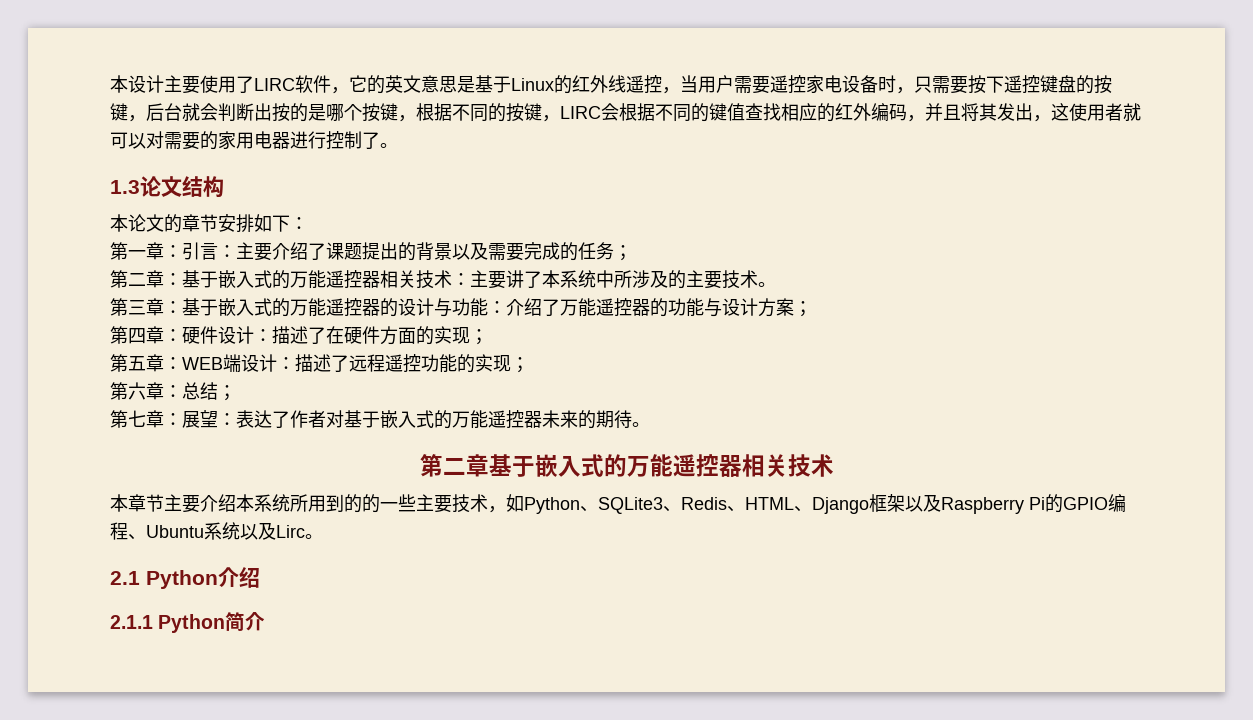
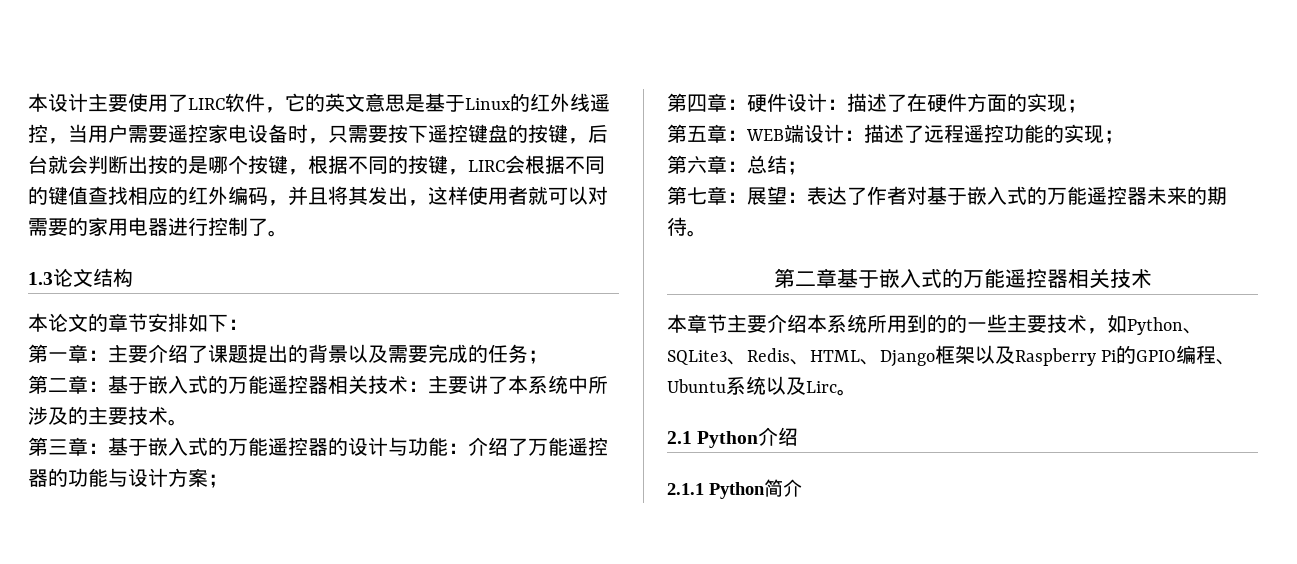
- 本设计主要使用了LIRC软件，它的英文意思是基于Linux的红外线遥控，当用户需要遥控家电设备时，只需要按下遥控键盘的按键，后台就会判断出按的是哪个按键，根据不同的按键，LIRC会根据不同的键值查找相应的红外编码，并且将其发出，这使用者就可以对需要的家用电器进行控制了。
+ 本设计主要使用了LIRC软件，它的英文意思是基于Linux的红外线遥控，当用户需要遥控家电设备时，只需要按下遥控键盘的按键，后台就会判断出按的是哪个按键，根据不同的按键，LIRC会根据不同的键值查找相应的红外编码，并且将其发出，这样使用者就可以对需要的家用电器进行控制了。
- 第一章：引言：主要介绍了课题提出的背景以及需要完成的任务；
+ 第一章：主要介绍了课题提出的背景以及需要完成的任务；

